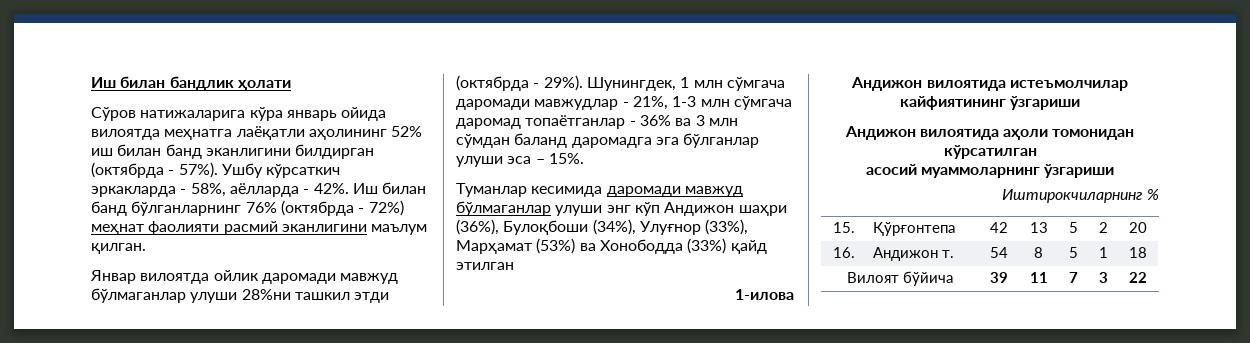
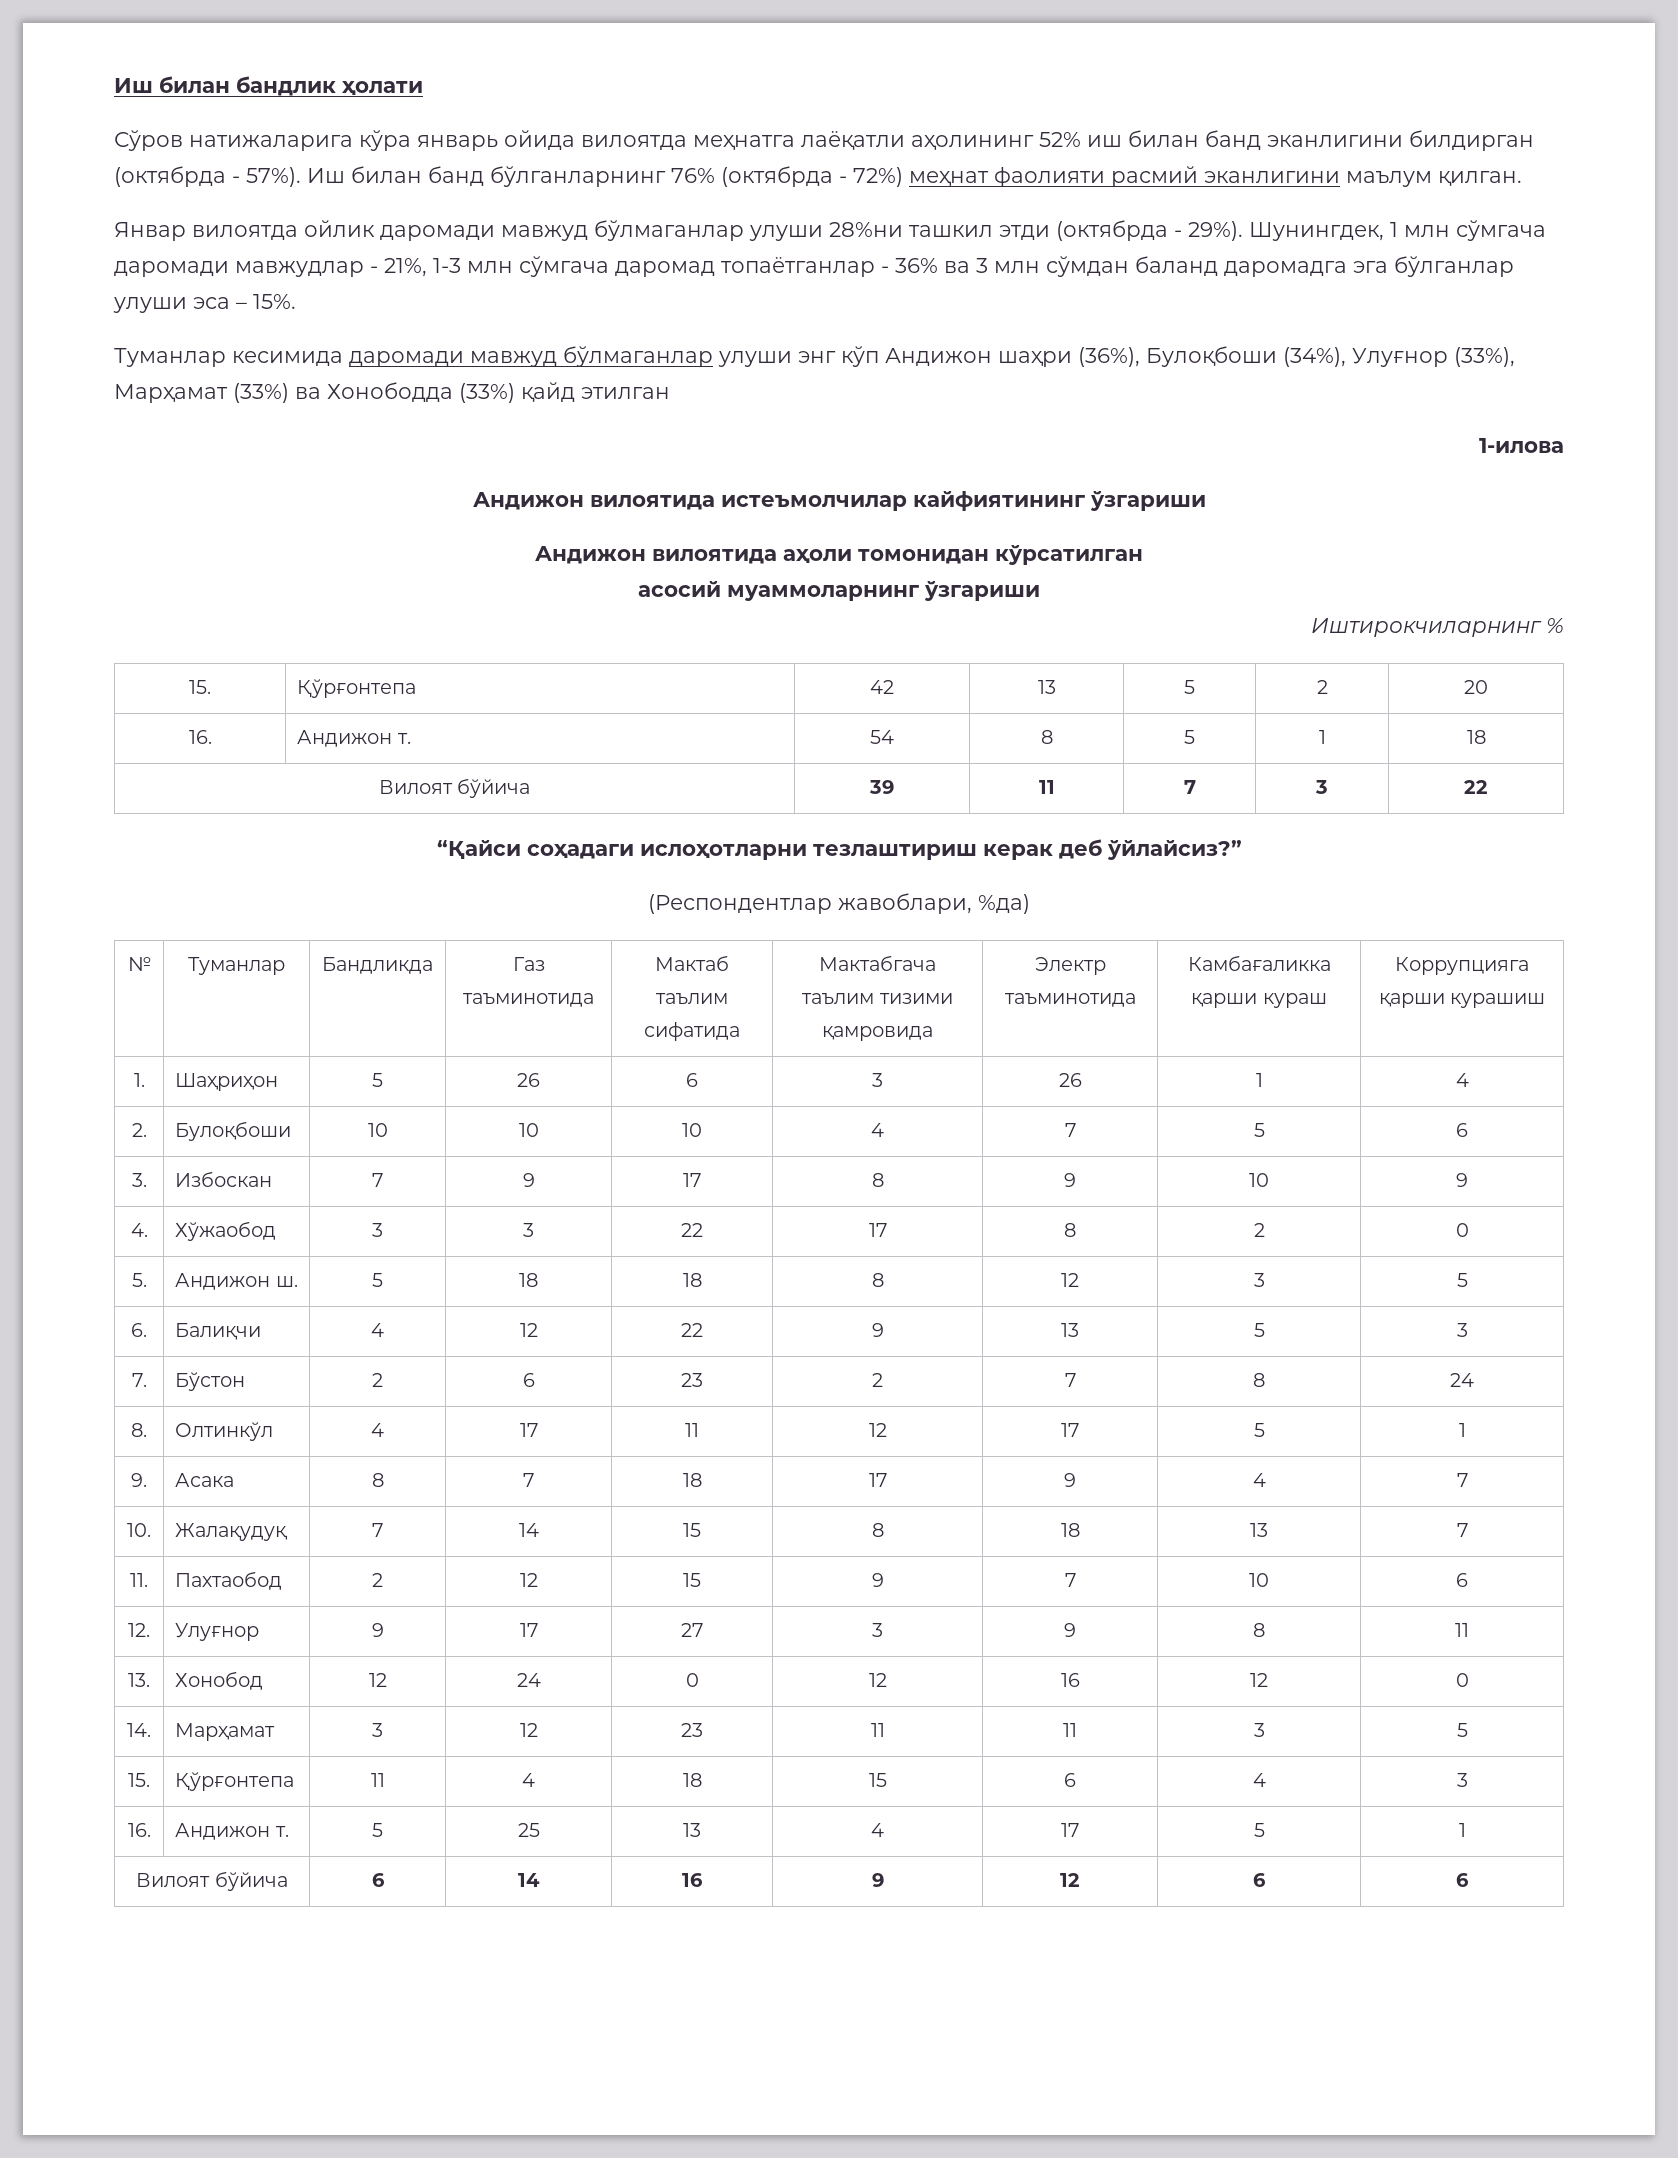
- Ушбу кўрсаткич эркакларда - 58%, аёлларда - 42%.
- Туманлар кесимида даромади мавжуд бўлмаганлар улуши энг кўп Андижон шаҳри (36%), Булоқбоши (34%), Улуғнор (33%), Марҳамат (53%) ва Хонободда (33%) қайд этилган
+ Туманлар кесимида даромади мавжуд бўлмаганлар улуши энг кўп Андижон шаҳри (36%), Булоқбоши (34%), Улуғнор (33%), Марҳамат (33%) ва Хонободда (33%) қайд этилган
+ “Қайси соҳадаги ислоҳотларни тезлаштириш керак деб ўйлайсиз?”
+ (Респондентлар жавоблари, %да)
+ № | Туманлар | Бандликда | Газ таъминотида | Мактаб таълим сифатида | Мактабгача таълим тизими қамровида | Электр таъминотида | Камбағаликка қарши кураш | Коррупцияга қарши курашиш
+ 1. | Шаҳриҳон | 5 | 26 | 6 | 3 | 26 | 1 | 4
+ 2. | Булоқбоши | 10 | 10 | 10 | 4 | 7 | 5 | 6
+ 3. | Избоскан | 7 | 9 | 17 | 8 | 9 | 10 | 9
+ 4. | Хўжаобод | 3 | 3 | 22 | 17 | 8 | 2 | 0
+ 5. | Андижон ш. | 5 | 18 | 18 | 8 | 12 | 3 | 5
+ 6. | Балиқчи | 4 | 12 | 22 | 9 | 13 | 5 | 3
+ 7. | Бўстон | 2 | 6 | 23 | 2 | 7 | 8 | 24
+ 8. | Олтинкўл | 4 | 17 | 11 | 12 | 17 | 5 | 1
+ 9. | Асака | 8 | 7 | 18 | 17 | 9 | 4 | 7
+ 10. | Жалақудуқ | 7 | 14 | 15 | 8 | 18 | 13 | 7
+ 11. | Пахтаобод | 2 | 12 | 15 | 9 | 7 | 10 | 6
+ 12. | Улуғнор | 9 | 17 | 27 | 3 | 9 | 8 | 11
+ 13. | Хонобод | 12 | 24 | 0 | 12 | 16 | 12 | 0
+ 14. | Марҳамат | 3 | 12 | 23 | 11 | 11 | 3 | 5
+ 15. | Қўрғонтепа | 11 | 4 | 18 | 15 | 6 | 4 | 3
+ 16. | Андижон т. | 5 | 25 | 13 | 4 | 17 | 5 | 1
+ Вилоят бўйича | 6 | 14 | 16 | 9 | 12 | 6 | 6

